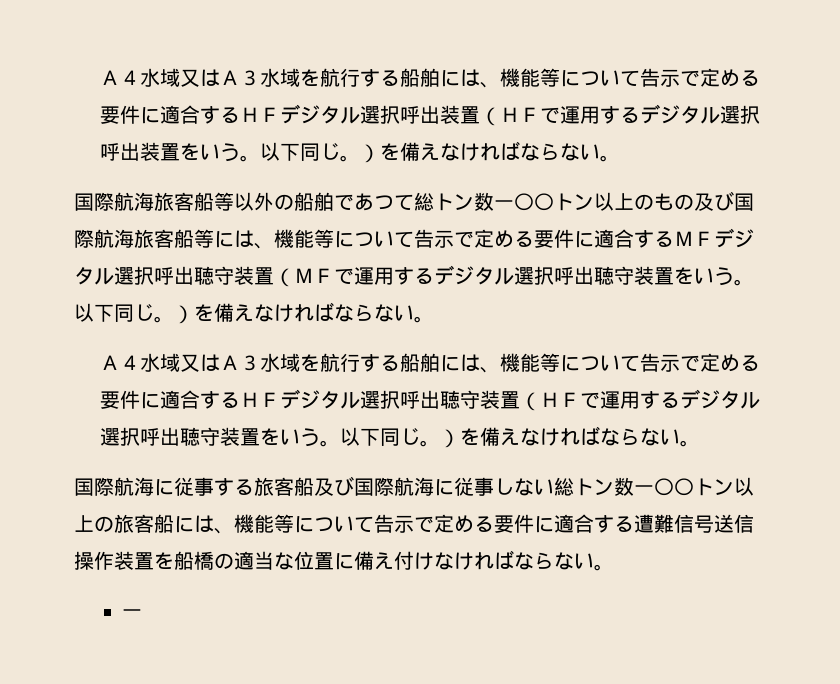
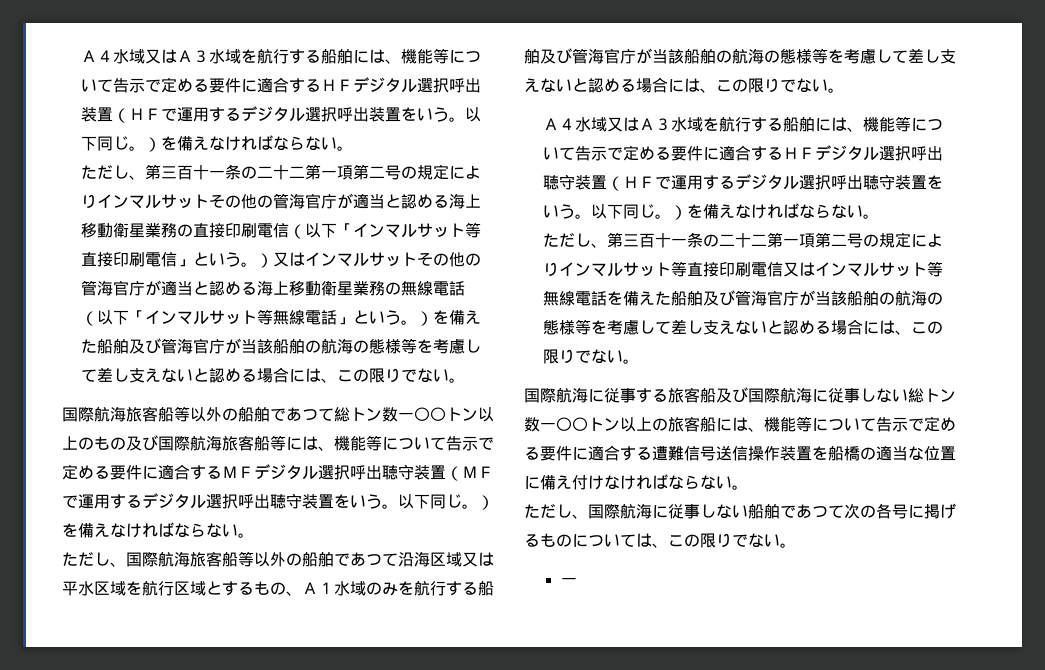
+ ただし、第三百十一条の二十二第一項第二号の規定によりインマルサットその他の管海官庁が適当と認める海上移動衛星業務の直接印刷電信（以下「インマルサット等直接印刷電信」という。）又はインマルサットその他の管海官庁が適当と認める海上移動衛星業務の無線電話（以下「インマルサット等無線電話」という。）を備えた船舶及び管海官庁が当該船舶の航海の態様等を考慮して差し支えないと認める場合には、この限りでない。
+ ただし、国際航海旅客船等以外の船舶であつて沿海区域又は平水区域を航行区域とするもの、Ａ１水域のみを航行する船舶及び管海官庁が当該船舶の航海の態様等を考慮して差し支えないと認める場合には、この限りでない。
+ ただし、第三百十一条の二十二第一項第二号の規定によりインマルサット等直接印刷電信又はインマルサット等無線電話を備えた船舶及び管海官庁が当該船舶の航海の態様等を考慮して差し支えないと認める場合には、この限りでない。
+ ただし、国際航海に従事しない船舶であつて次の各号に掲げるものについては、この限りでない。

